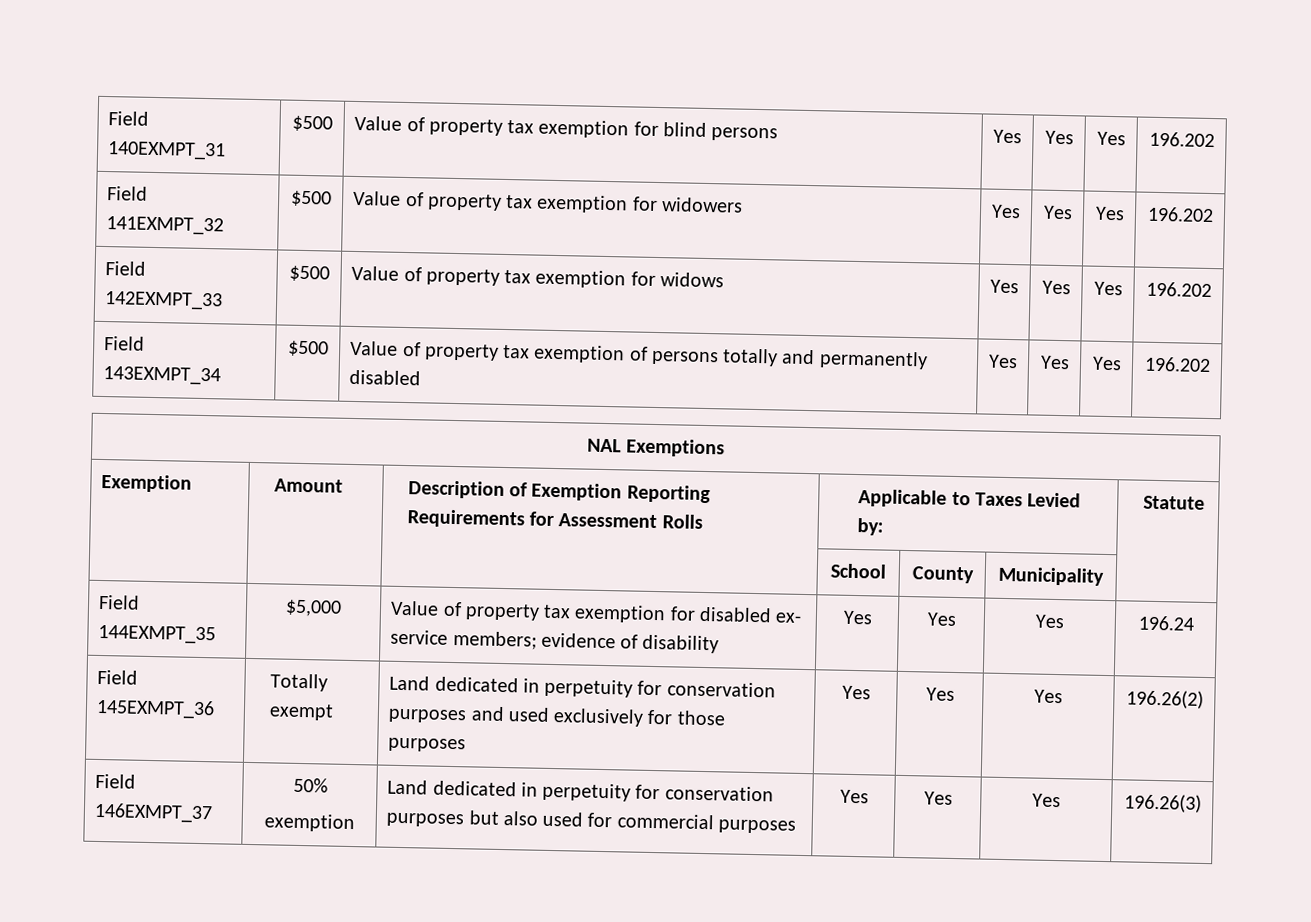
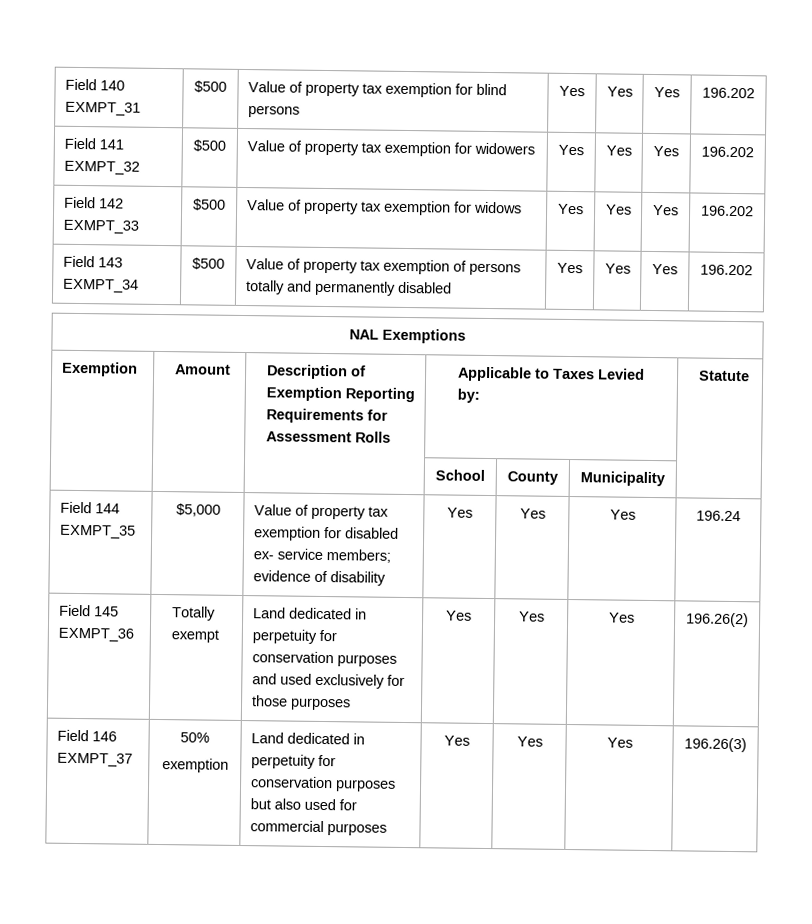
- Field 140EXMPT_31 | $500 | Value of property tax exemption for blind persons | Yes | Yes | Yes | 196.202
+ Field 140 EXMPT_31 | $500 | Value of property tax exemption for blind persons | Yes | Yes | Yes | 196.202
- Field 141EXMPT_32 | $500 | Value of property tax exemption for widowers | Yes | Yes | Yes | 196.202
+ Field 141 EXMPT_32 | $500 | Value of property tax exemption for widowers | Yes | Yes | Yes | 196.202
- Field 142EXMPT_33 | $500 | Value of property tax exemption for widows | Yes | Yes | Yes | 196.202
+ Field 142 EXMPT_33 | $500 | Value of property tax exemption for widows | Yes | Yes | Yes | 196.202
- Field 143EXMPT_34 | $500 | Value of property tax exemption of persons totally and permanently disabled | Yes | Yes | Yes | 196.202
+ Field 143 EXMPT_34 | $500 | Value of property tax exemption of persons totally and permanently disabled | Yes | Yes | Yes | 196.202
- Field 144EXMPT_35 | $5,000 | Value of property tax exemption for disabled ex- service members; evidence of disability | Yes | Yes | Yes | 196.24
+ Field 144 EXMPT_35 | $5,000 | Value of property tax exemption for disabled ex- service members; evidence of disability | Yes | Yes | Yes | 196.24
- Field 145EXMPT_36 | Totally exempt | Land dedicated in perpetuity for conservation purposes and used exclusively for those purposes | Yes | Yes | Yes | 196.26(2)
+ Field 145 EXMPT_36 | Totally exempt | Land dedicated in perpetuity for conservation purposes and used exclusively for those purposes | Yes | Yes | Yes | 196.26(2)
- Field 146EXMPT_37 | 50%
+ Field 146 EXMPT_37 | 50%

